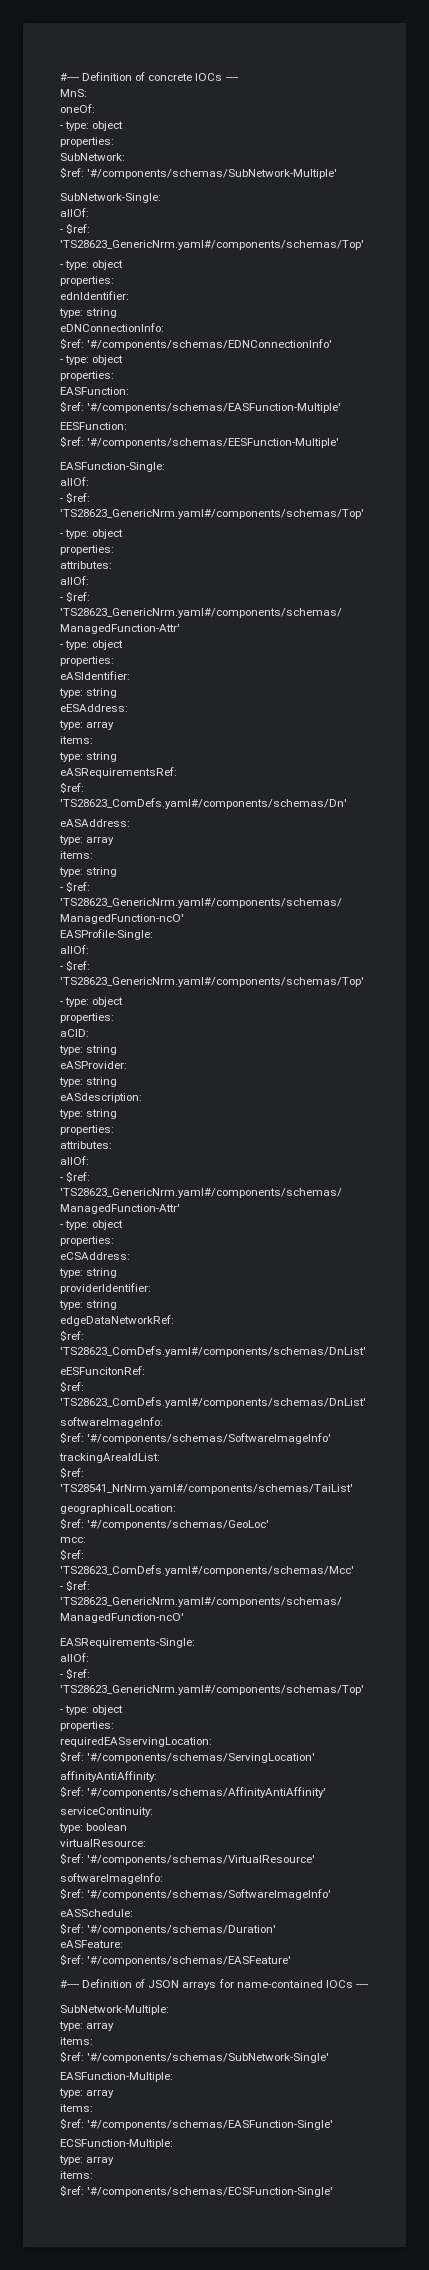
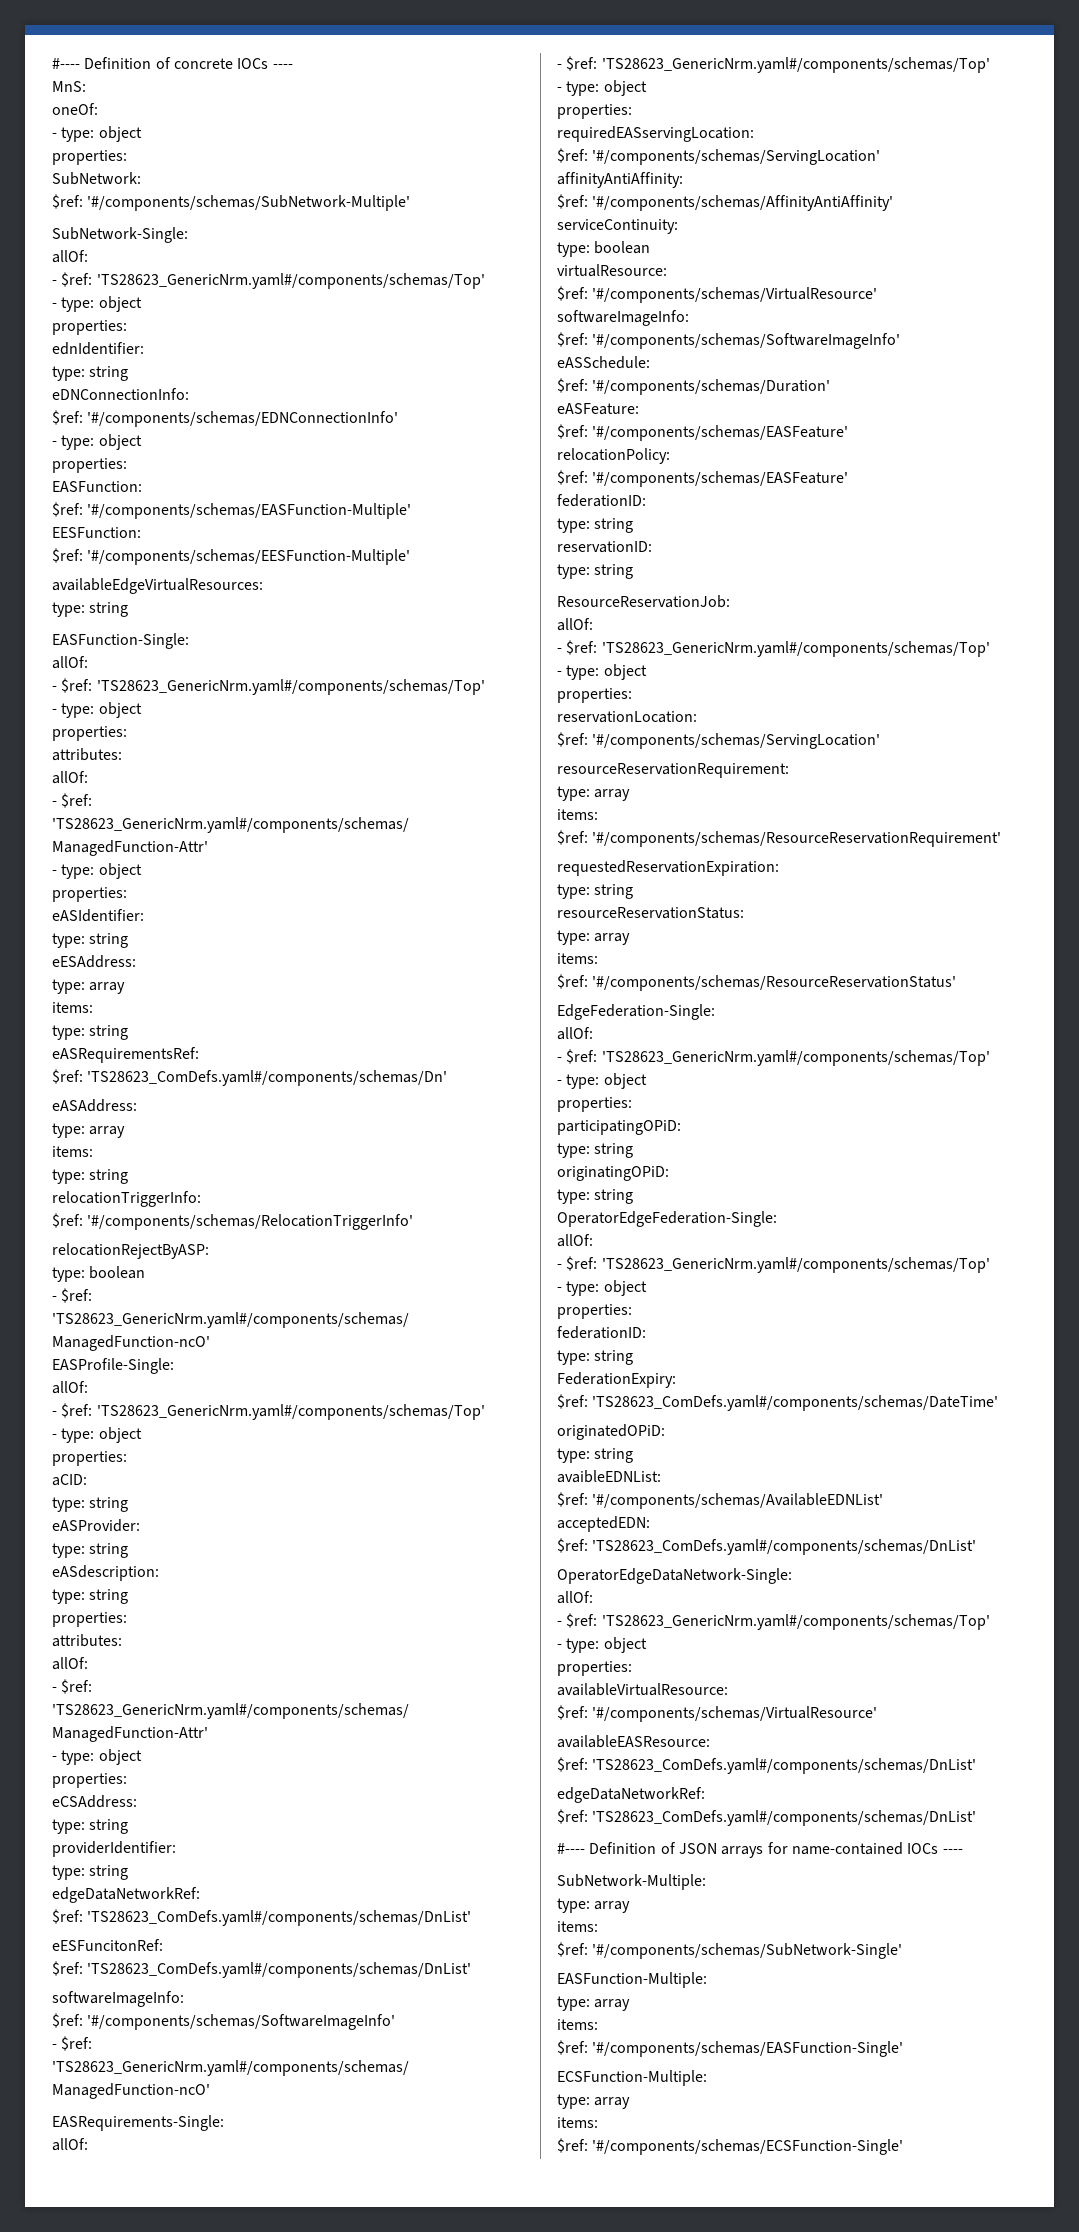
+ availableEdgeVirtualResources:
+ type: string
+ relocationTriggerInfo:
+ $ref: '#/components/schemas/RelocationTriggerInfo'
+ relocationRejectByASP:
+ type: boolean
- trackingAreaIdList:
- $ref: 'TS28541_NrNrm.yaml#/components/schemas/TaiList'
- geographicalLocation:
- $ref: '#/components/schemas/GeoLoc'
- mcc:
- $ref: 'TS28623_ComDefs.yaml#/components/schemas/Mcc'
+ relocationPolicy:
+ $ref: '#/components/schemas/EASFeature'
+ federationID:
+ type: string
+ reservationID:
+ type: string
+ ResourceReservationJob:
+ allOf:
+ - $ref: 'TS28623_GenericNrm.yaml#/components/schemas/Top'
+ - type: object
+ properties:
+ reservationLocation:
+ $ref: '#/components/schemas/ServingLocation'
+ resourceReservationRequirement:
+ type: array
+ items:
+ $ref: '#/components/schemas/ResourceReservationRequirement'
+ requestedReservationExpiration:
+ type: string
+ resourceReservationStatus:
+ type: array
+ items:
+ $ref: '#/components/schemas/ResourceReservationStatus'
+ EdgeFederation-Single:
+ allOf:
+ - $ref: 'TS28623_GenericNrm.yaml#/components/schemas/Top'
+ - type: object
+ properties:
+ participatingOPiD:
+ type: string
+ originatingOPiD:
+ type: string
+ OperatorEdgeFederation-Single:
+ allOf:
+ - $ref: 'TS28623_GenericNrm.yaml#/components/schemas/Top'
+ - type: object
+ properties:
+ federationID:
+ type: string
+ FederationExpiry:
+ $ref: 'TS28623_ComDefs.yaml#/components/schemas/DateTime'
+ originatedOPiD:
+ type: string
+ avaibleEDNList:
+ $ref: '#/components/schemas/AvailableEDNList'
+ acceptedEDN:
+ $ref: 'TS28623_ComDefs.yaml#/components/schemas/DnList'
+ OperatorEdgeDataNetwork-Single:
+ allOf:
+ - $ref: 'TS28623_GenericNrm.yaml#/components/schemas/Top'
+ - type: object
+ properties:
+ availableVirtualResource:
+ $ref: '#/components/schemas/VirtualResource'
+ availableEASResource:
+ $ref: 'TS28623_ComDefs.yaml#/components/schemas/DnList'
+ edgeDataNetworkRef:
+ $ref: 'TS28623_ComDefs.yaml#/components/schemas/DnList'

